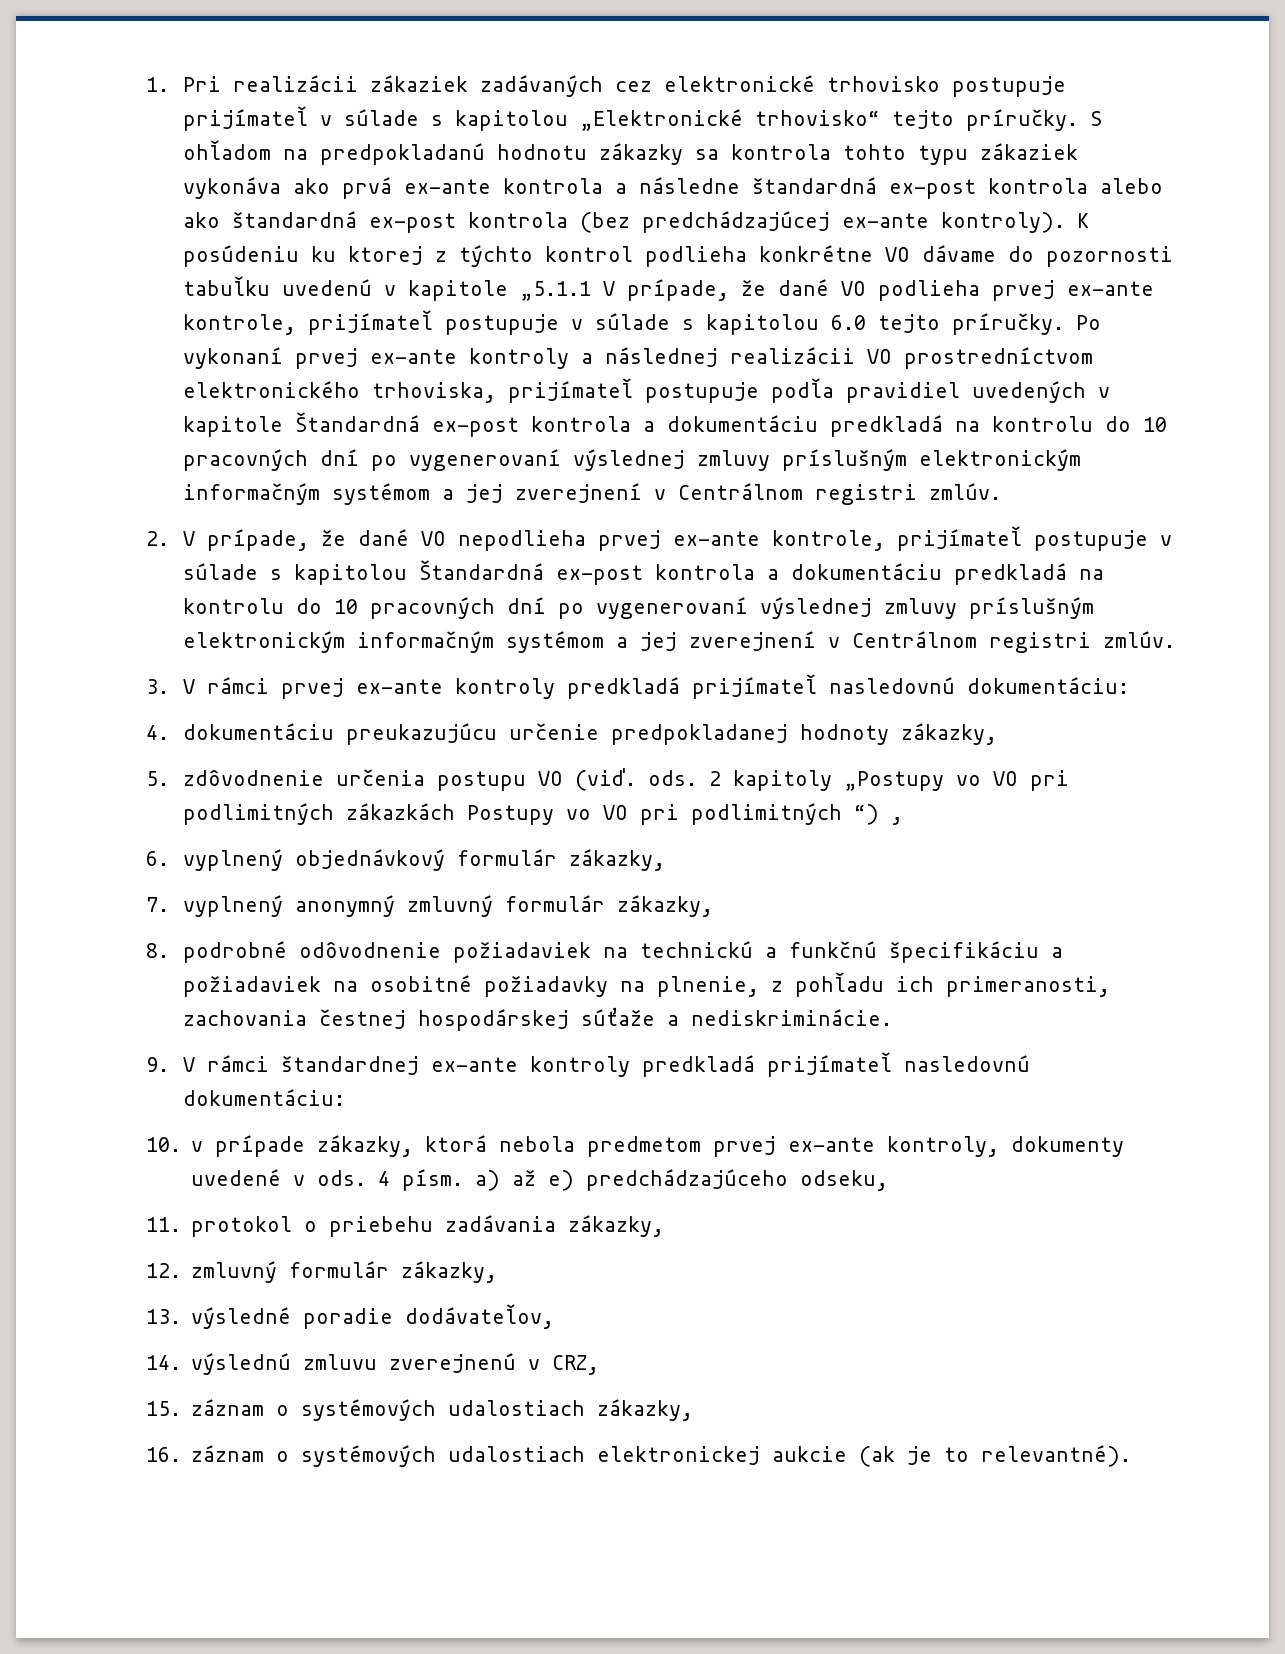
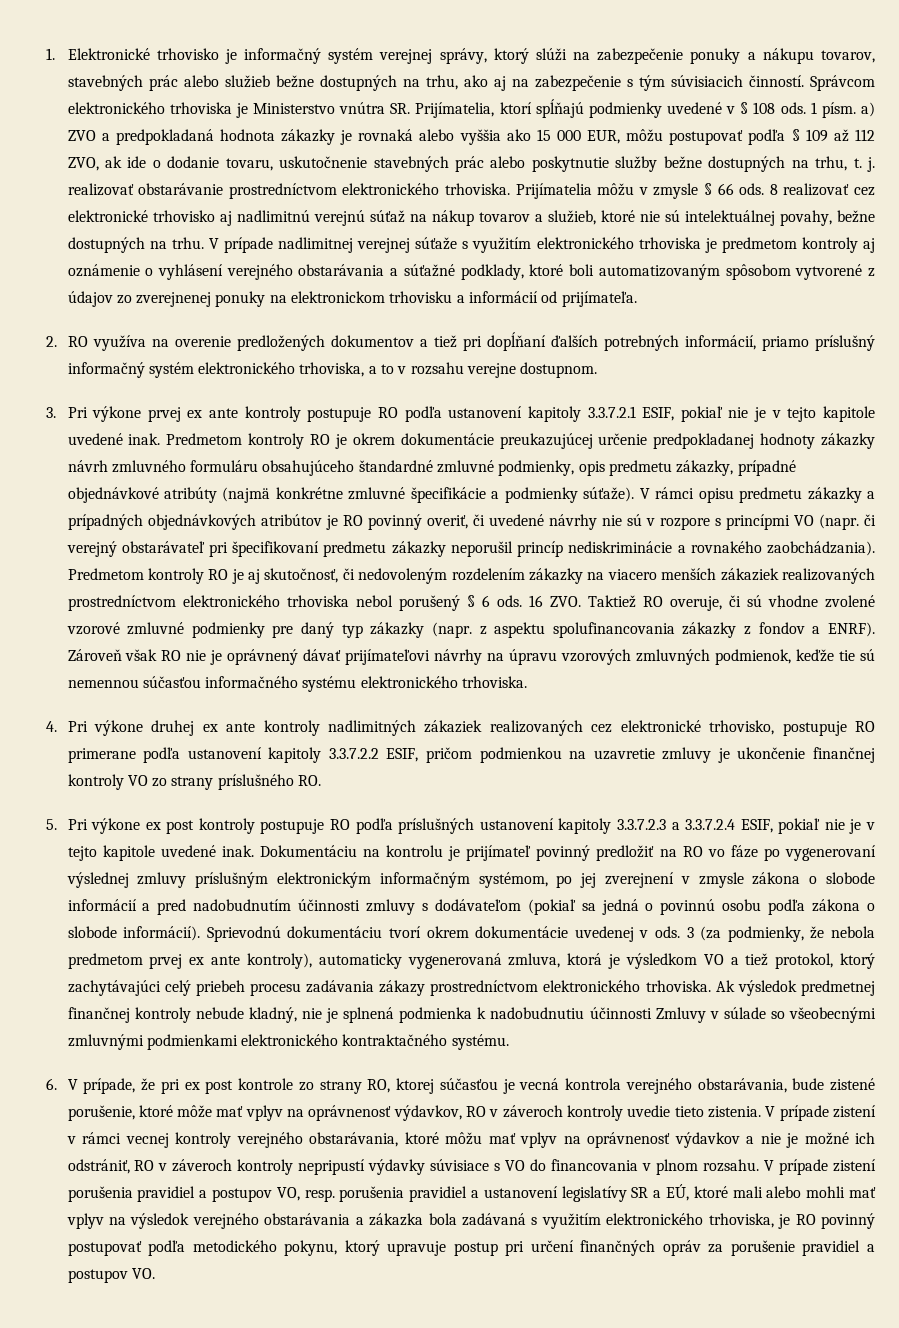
- 1. Pri realizácii zákaziek zadávaných cez elektronické trhovisko postupuje prijímateľ v súlade s kapitolou „Elektronické trhovisko“ tejto príručky. S ohľadom na predpokladanú hodnotu zákazky sa kontrola tohto typu zákaziek vykonáva ako prvá ex-ante kontrola a následne štandardná ex-post kontrola alebo ako štandardná ex-post kontrola (bez predchádzajúcej ex-ante kontroly). K posúdeniu ku ktorej z týchto kontrol podlieha konkrétne VO dávame do pozornosti tabuľku uvedenú v kapitole „5.1.1 V prípade, že dané VO podlieha prvej ex-ante kontrole, prijímateľ postupuje v súlade s kapitolou 6.0 tejto príručky. Po vykonaní prvej ex-ante kontroly a následnej realizácii VO prostredníctvom elektronického trhoviska, prijímateľ postupuje podľa pravidiel uvedených v kapitole Štandardná ex-post kontrola a dokumentáciu predkladá na kontrolu do 10 pracovných dní po vygenerovaní výslednej zmluvy príslušným elektronickým informačným systémom a jej zverejnení v Centrálnom registri zmlúv.
- 2. V prípade, že dané VO nepodlieha prvej ex-ante kontrole, prijímateľ postupuje v súlade s kapitolou Štandardná ex-post kontrola a dokumentáciu predkladá na kontrolu do 10 pracovných dní po vygenerovaní výslednej zmluvy príslušným elektronickým informačným systémom a jej zverejnení v Centrálnom registri zmlúv.
- 3. V rámci prvej ex-ante kontroly predkladá prijímateľ nasledovnú dokumentáciu:
- 4. dokumentáciu preukazujúcu určenie predpokladanej hodnoty zákazky,
- 5. zdôvodnenie určenia postupu VO (viď. ods. 2 kapitoly „Postupy vo VO pri podlimitných zákazkách Postupy vo VO pri podlimitných “) ,
- 6. vyplnený objednávkový formulár zákazky,
- 7. vyplnený anonymný zmluvný formulár zákazky,
- 8. podrobné odôvodnenie požiadaviek na technickú a funkčnú špecifikáciu a požiadaviek na osobitné požiadavky na plnenie, z pohľadu ich primeranosti, zachovania čestnej hospodárskej súťaže a nediskriminácie.
- 9. V rámci štandardnej ex-ante kontroly predkladá prijímateľ nasledovnú dokumentáciu:
- 10. v prípade zákazky, ktorá nebola predmetom prvej ex-ante kontroly, dokumenty uvedené v ods. 4 písm. a) až e) predchádzajúceho odseku,
- 11. protokol o priebehu zadávania zákazky,
- 12. zmluvný formulár zákazky,
- 13. výsledné poradie dodávateľov,
- 14. výslednú zmluvu zverejnenú v CRZ,
- 15. záznam o systémových udalostiach zákazky,
- 16. záznam o systémových udalostiach elektronickej aukcie (ak je to relevantné).
+ 1. Elektronické trhovisko je informačný systém verejnej správy, ktorý slúži na zabezpečenie ponuky a nákupu tovarov, stavebných prác alebo služieb bežne dostupných na trhu, ako aj na zabezpečenie s tým súvisiacich činností. Správcom elektronického trhoviska je Ministerstvo vnútra SR. Prijímatelia, ktorí spĺňajú podmienky uvedené v § 108 ods. 1 písm. a) ZVO a predpokladaná hodnota zákazky je rovnaká alebo vyššia ako 15 000 EUR, môžu postupovať podľa § 109 až 112 ZVO, ak ide o dodanie tovaru, uskutočnenie stavebných prác alebo poskytnutie služby bežne dostupných na trhu, t. j. realizovať obstarávanie prostredníctvom elektronického trhoviska. Prijímatelia môžu v zmysle § 66 ods. 8 realizovať cez elektronické trhovisko aj nadlimitnú verejnú súťaž na nákup tovarov a služieb, ktoré nie sú intelektuálnej povahy, bežne dostupných na trhu. V prípade nadlimitnej verejnej súťaže s využitím elektronického trhoviska je predmetom kontroly aj oznámenie o vyhlásení verejného obstarávania a súťažné podklady, ktoré boli automatizovaným spôsobom vytvorené z údajov zo zverejnenej ponuky na elektronickom trhovisku a informácií od prijímateľa.
+ 2. RO využíva na overenie predložených dokumentov a tiež pri dopĺňaní ďalších potrebných informácií, priamo príslušný informačný systém elektronického trhoviska, a to v rozsahu verejne dostupnom.
+ 3. Pri výkone prvej ex ante kontroly postupuje RO podľa ustanovení kapitoly 3.3.7.2.1 ESIF, pokiaľ nie je v tejto kapitole uvedené inak. Predmetom kontroly RO je okrem dokumentácie preukazujúcej určenie predpokladanej hodnoty zákazky návrh zmluvného formuláru obsahujúceho štandardné zmluvné podmienky, opis predmetu zákazky, prípadné objednávkové atribúty (najmä konkrétne zmluvné špecifikácie a podmienky súťaže). V rámci opisu predmetu zákazky a prípadných objednávkových atribútov je RO povinný overiť, či uvedené návrhy nie sú v rozpore s princípmi VO (napr. či verejný obstarávateľ pri špecifikovaní predmetu zákazky neporušil princíp nediskriminácie a rovnakého zaobchádzania). Predmetom kontroly RO je aj skutočnosť, či nedovoleným rozdelením zákazky na viacero menších zákaziek realizovaných prostredníctvom elektronického trhoviska nebol porušený § 6 ods. 16 ZVO. Taktiež RO overuje, či sú vhodne zvolené vzorové zmluvné podmienky pre daný typ zákazky (napr. z aspektu spolufinancovania zákazky z fondov a ENRF). Zároveň však RO nie je oprávnený dávať prijímateľovi návrhy na úpravu vzorových zmluvných podmienok, keďže tie sú nemennou súčasťou informačného systému elektronického trhoviska.
+ 4. Pri výkone druhej ex ante kontroly nadlimitných zákaziek realizovaných cez elektronické trhovisko, postupuje RO primerane podľa ustanovení kapitoly 3.3.7.2.2 ESIF, pričom podmienkou na uzavretie zmluvy je ukončenie finančnej kontroly VO zo strany príslušného RO.
+ 5. Pri výkone ex post kontroly postupuje RO podľa príslušných ustanovení kapitoly 3.3.7.2.3 a 3.3.7.2.4 ESIF, pokiaľ nie je v tejto kapitole uvedené inak. Dokumentáciu na kontrolu je prijímateľ povinný predložiť na RO vo fáze po vygenerovaní výslednej zmluvy príslušným elektronickým informačným systémom, po jej zverejnení v zmysle zákona o slobode informácií a pred nadobudnutím účinnosti zmluvy s dodávateľom (pokiaľ sa jedná o povinnú osobu podľa zákona o slobode informácií). Sprievodnú dokumentáciu tvorí okrem dokumentácie uvedenej v ods. 3 (za podmienky, že nebola predmetom prvej ex ante kontroly), automaticky vygenerovaná zmluva, ktorá je výsledkom VO a tiež protokol, ktorý zachytávajúci celý priebeh procesu zadávania zákazy prostredníctvom elektronického trhoviska. Ak výsledok predmetnej finančnej kontroly nebude kladný, nie je splnená podmienka k nadobudnutiu účinnosti Zmluvy v súlade so všeobecnými zmluvnými podmienkami elektronického kontraktačného systému.
+ 6. V prípade, že pri ex post kontrole zo strany RO, ktorej súčasťou je vecná kontrola verejného obstarávania, bude zistené porušenie, ktoré môže mať vplyv na oprávnenosť výdavkov, RO v záveroch kontroly uvedie tieto zistenia. V prípade zistení v rámci vecnej kontroly verejného obstarávania, ktoré môžu mať vplyv na oprávnenosť výdavkov a nie je možné ich odstrániť, RO v záveroch kontroly nepripustí výdavky súvisiace s VO do financovania v plnom rozsahu. V prípade zistení porušenia pravidiel a postupov VO, resp. porušenia pravidiel a ustanovení legislatívy SR a EÚ, ktoré mali alebo mohli mať vplyv na výsledok verejného obstarávania a zákazka bola zadávaná s využitím elektronického trhoviska, je RO povinný postupovať podľa metodického pokynu, ktorý upravuje postup pri určení finančných opráv za porušenie pravidiel a postupov VO.

